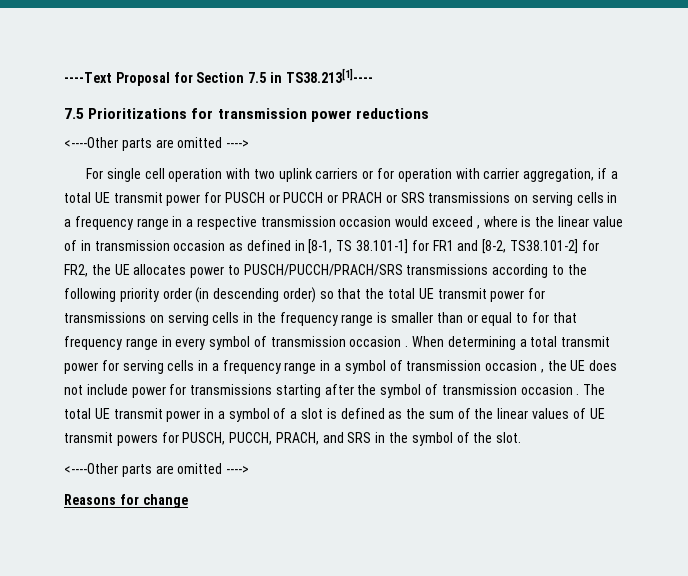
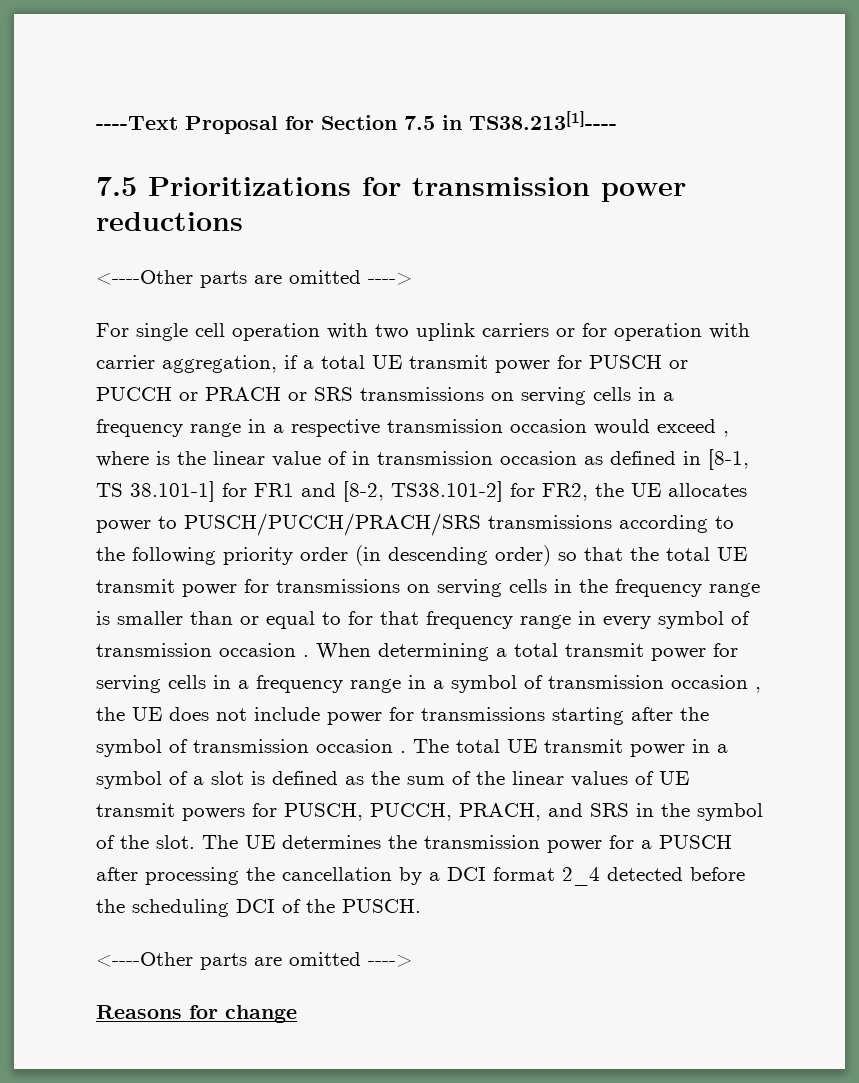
+ The UE determines the transmission power for a PUSCH after processing the cancellation by a DCI format 2_4 detected before the scheduling DCI of the PUSCH.

